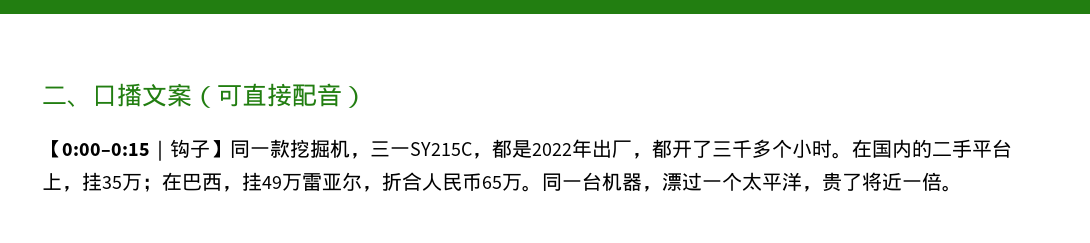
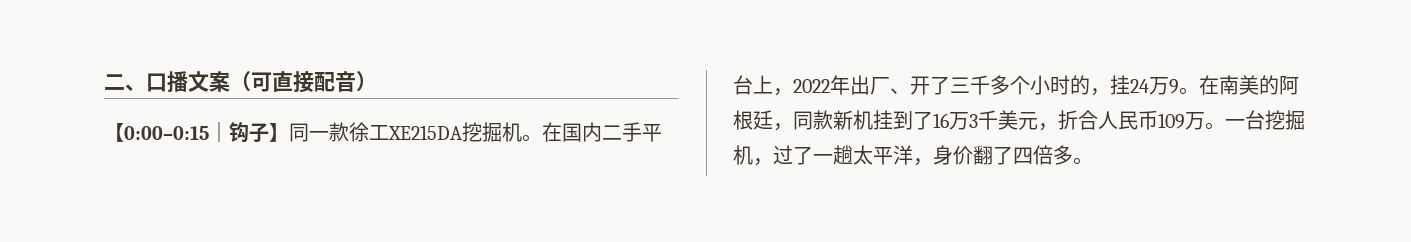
- 【0:00–0:15｜钩子】同一款挖掘机，三一SY215C，都是2022年出厂，都开了三千多个小时。在国内的二手平台上，挂35万；在巴西，挂49万雷亚尔，折合人民币65万。同一台机器，漂过一个太平洋，贵了将近一倍。
+ 【0:00–0:15｜钩子】同一款徐工XE215DA挖掘机。在国内二手平台上，2022年出厂、开了三千多个小时的，挂24万9。在南美的阿根廷，同款新机挂到了16万3千美元，折合人民币109万。一台挖掘机，过了一趟太平洋，身价翻了四倍多。

